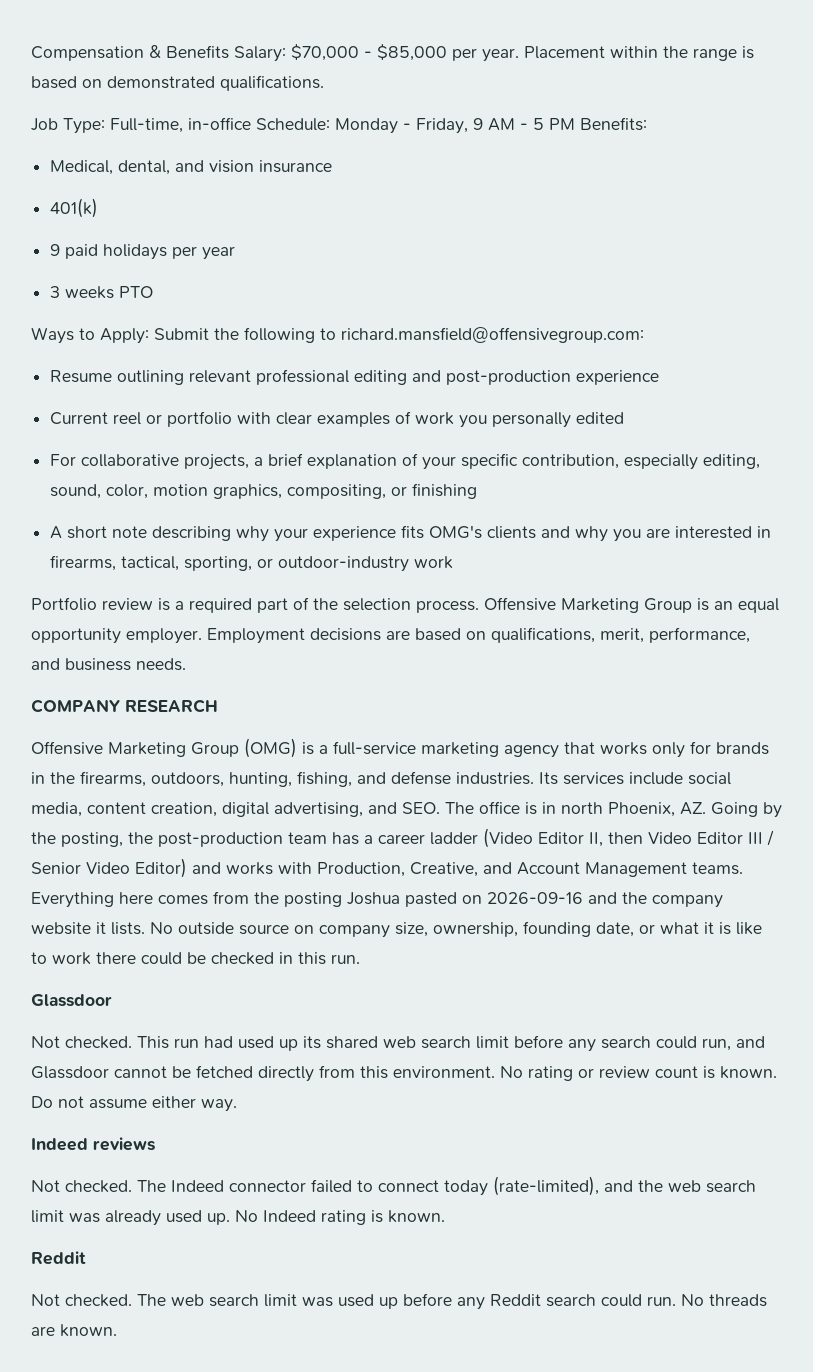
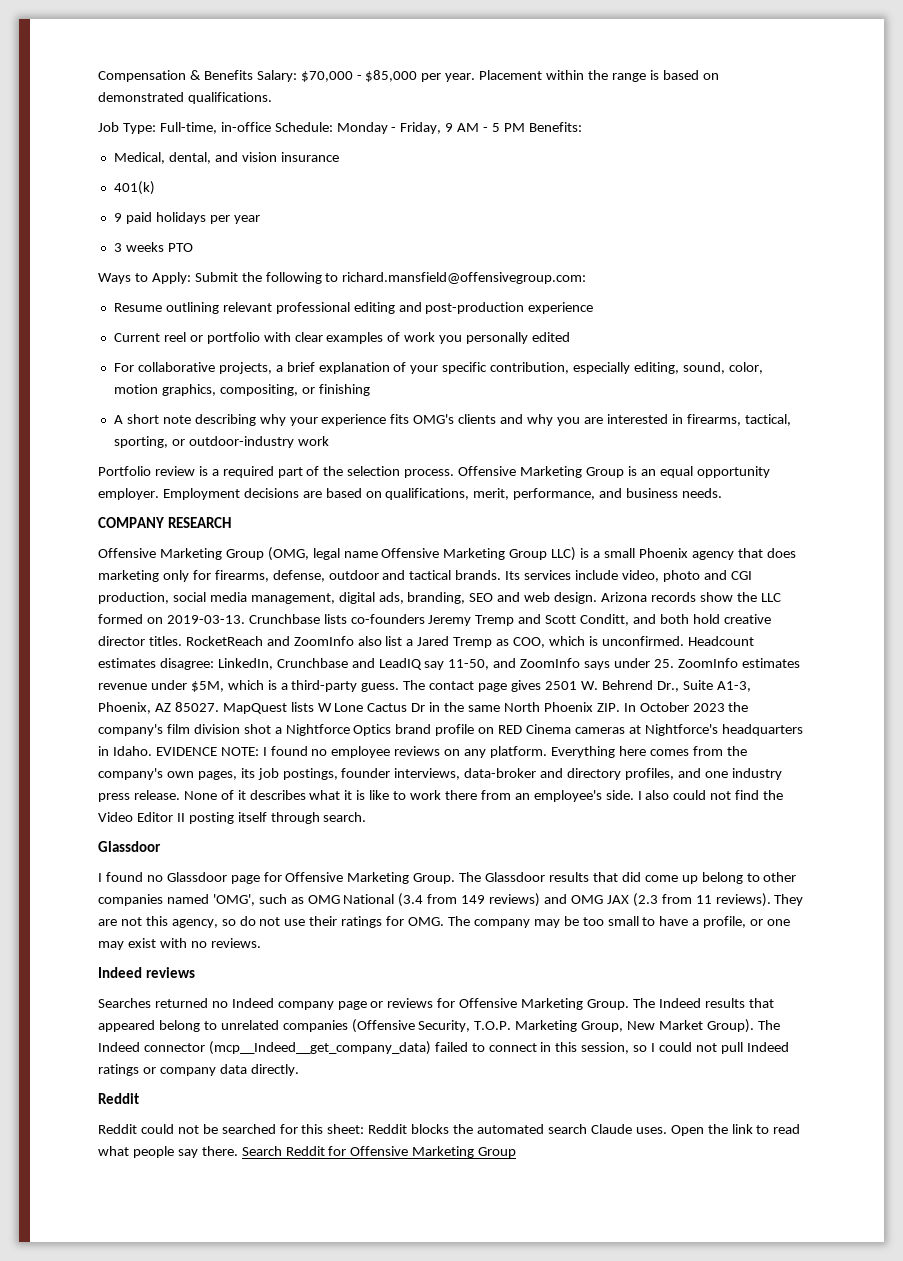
- Offensive Marketing Group (OMG) is a full-service marketing agency that works only for brands in the firearms, outdoors, hunting, fishing, and defense industries. Its services include social media, content creation, digital advertising, and SEO. The office is in north Phoenix, AZ. Going by the posting, the post-production team has a career ladder (Video Editor II, then Video Editor III / Senior Video Editor) and works with Production, Creative, and Account Management teams.
+ Offensive Marketing Group (OMG, legal name Offensive Marketing Group LLC) is a small Phoenix agency that does marketing only for firearms, defense, outdoor and tactical brands. Its services include video, photo and CGI production, social media management, digital ads, branding, SEO and web design. Arizona records show the LLC formed on 2019-03-13. Crunchbase lists co-founders Jeremy Tremp and Scott Conditt, and both hold creative director titles. RocketReach and ZoomInfo also list a Jared Tremp as COO, which is unconfirmed. Headcount estimates disagree: LinkedIn, Crunchbase and LeadIQ say 11-50, and ZoomInfo says under 25. ZoomInfo estimates revenue under $5M, which is a third-party guess. The contact page gives 2501 W. Behrend Dr., Suite A1-3, Phoenix, AZ 85027. MapQuest lists W Lone Cactus Dr in the same North Phoenix ZIP. In October 2023 the company's film division shot a Nightforce Optics brand profile on RED Cinema cameras at Nightforce's headquarters in Idaho. EVIDENCE NOTE: I found no employee reviews on any platform.
- Everything here comes from the posting Joshua pasted on 2026-09-16 and the company website it lists. No outside source on company size, ownership, founding date, or what it is like to work there could be checked in this run.
+ Everything here comes from the company's own pages, its job postings, founder interviews, data-broker and directory profiles, and one industry press release. None of it describes what it is like to work there from an employee's side. I also could not find the Video Editor II posting itself through search.
  Glassdoor
- Not checked. This run had used up its shared web search limit before any search could run, and Glassdoor cannot be fetched directly from this environment. No rating or review count is known. Do not assume either way.
+ I found no Glassdoor page for Offensive Marketing Group. The Glassdoor results that did come up belong to other companies named 'OMG', such as OMG National (3.4 from 149 reviews) and OMG JAX (2.3 from 11 reviews). They are not this agency, so do not use their ratings for OMG. The company may be too small to have a profile, or one may exist with no reviews.
  Indeed reviews
- Not checked.
+ Searches returned no Indeed company page or reviews for Offensive Marketing Group. The Indeed results that appeared belong to unrelated companies (Offensive Security, T.O.P. Marketing Group, New Market Group).
- The Indeed connector failed to connect today (rate-limited), and the web search limit was already used up. No Indeed rating is known.
+ The Indeed connector (mcp__Indeed__get_company_data) failed to connect in this session, so I could not pull Indeed ratings or company data directly.
  Reddit
- Not checked. The web search limit was used up before any Reddit search could run. No threads are known.
+ Reddit could not be searched for this sheet: Reddit blocks the automated search Claude uses. Open the link to read what people say there. Search Reddit for Offensive Marketing Group

